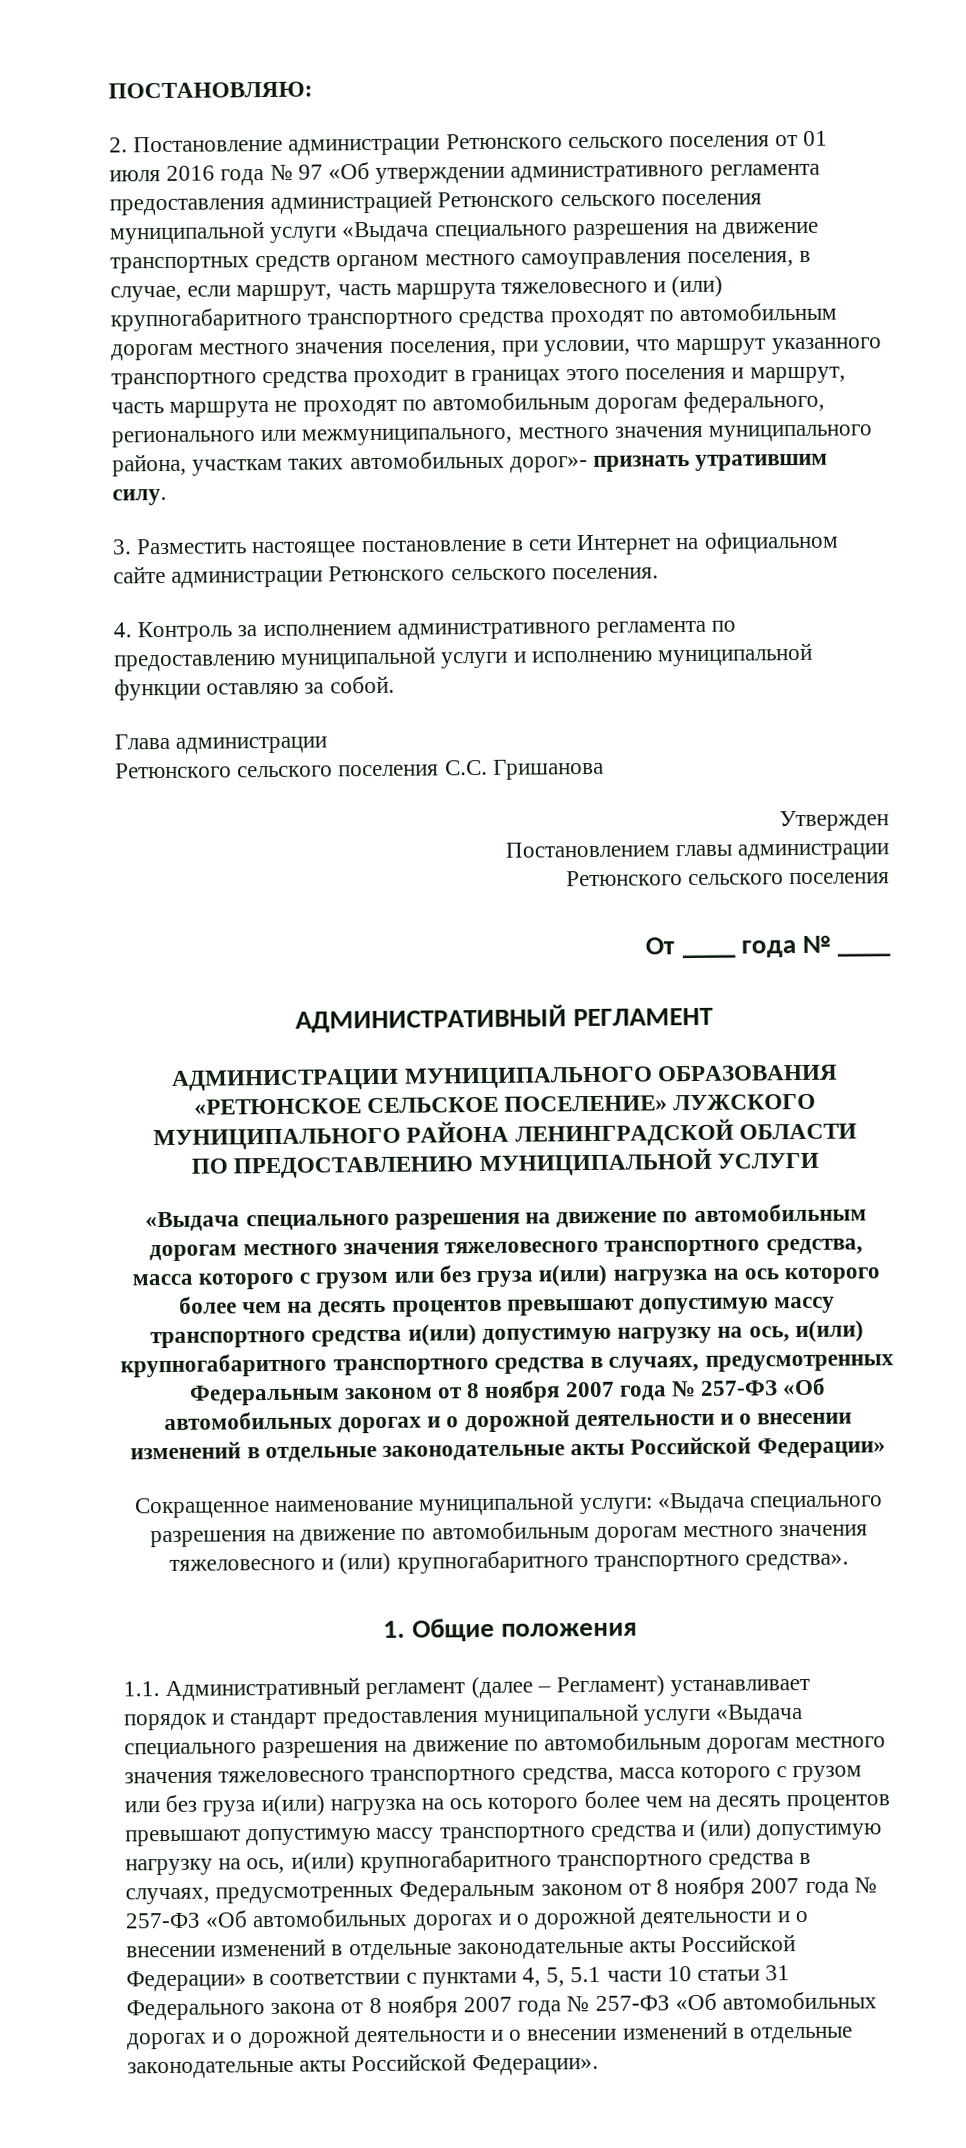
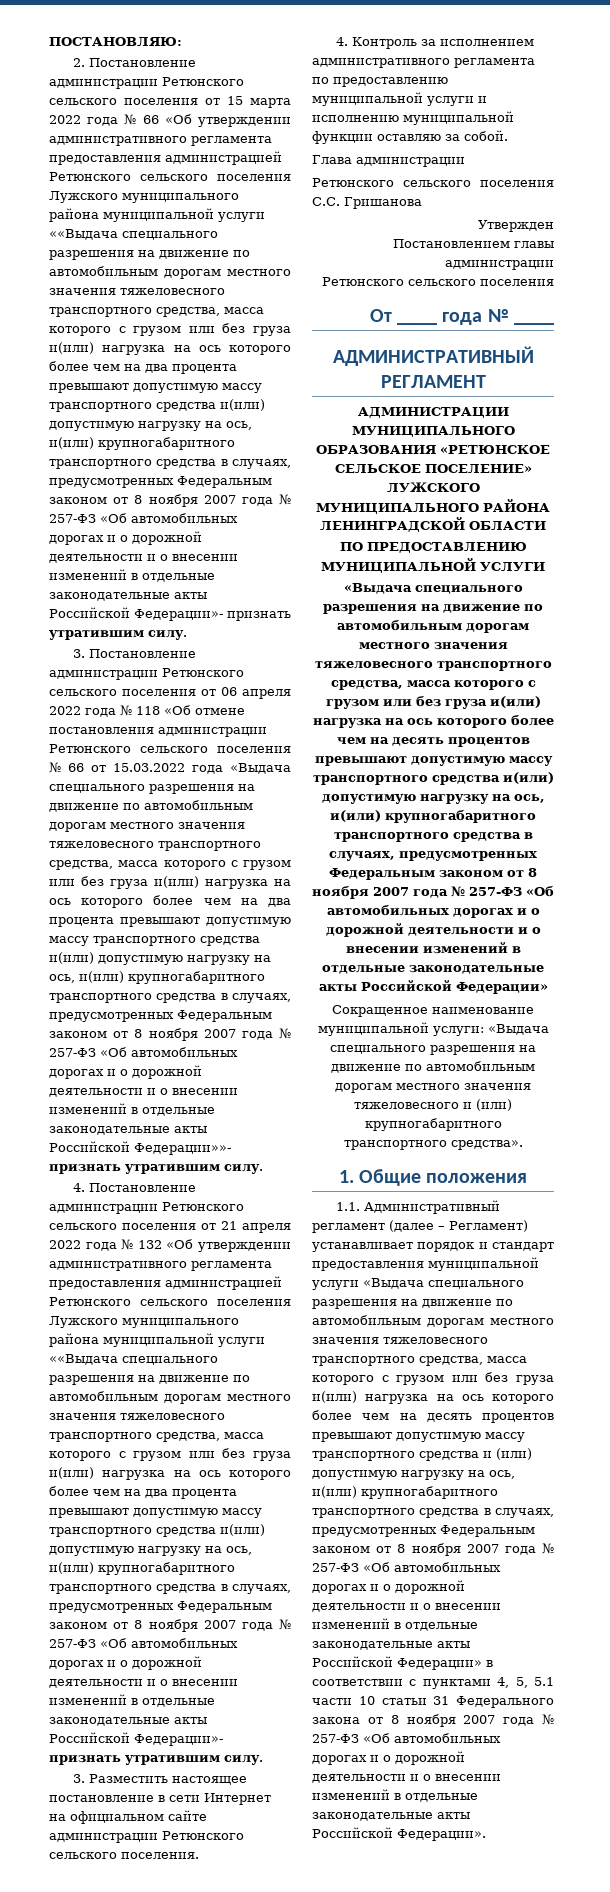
- 2. Постановление администрации Ретюнского сельского поселения от 01 июля 2016 года № 97 «Об утверждении административного регламента предоставления администрацией Ретюнского сельского поселения муниципальной услуги «Выдача специального разрешения на движение транспортных средств органом местного самоуправления поселения, в случае, если маршрут, часть маршрута тяжеловесного и (или) крупногабаритного транспортного средства проходят по автомобильным дорогам местного значения поселения, при условии, что маршрут указанного транспортного средства проходит в границах этого поселения и маршрут, часть маршрута не проходят по автомобильным дорогам федерального, регионального или межмуниципального, местного значения муниципального района, участкам таких автомобильных дорог»- признать утратившим силу.
+ 2. Постановление администрации Ретюнского сельского поселения от 15 марта 2022 года № 66 «Об утверждении административного регламента предоставления администрацией Ретюнского сельского поселения Лужского муниципального района муниципальной услуги ««Выдача специального разрешения на движение по автомобильным дорогам местного значения тяжеловесного транспортного средства, масса которого с грузом или без груза и(или) нагрузка на ось которого более чем на два процента превышают допустимую массу транспортного средства и(или) допустимую нагрузку на ось, и(или) крупногабаритного транспортного средства в случаях, предусмотренных Федеральным законом от 8 ноября 2007 года № 257-ФЗ «Об автомобильных дорогах и о дорожной деятельности и о внесении изменений в отдельные законодательные акты Российской Федерации»- признать утратившим силу.
+ 3. Постановление администрации Ретюнского сельского поселения от 06 апреля 2022 года № 118 «Об отмене постановления администрации Ретюнского сельского поселения № 66 от 15.03.2022 года «Выдача специального разрешения на движение по автомобильным дорогам местного значения тяжеловесного транспортного средства, масса которого с грузом или без груза и(или) нагрузка на ось которого более чем на два процента превышают допустимую массу транспортного средства и(или) допустимую нагрузку на ось, и(или) крупногабаритного транспортного средства в случаях, предусмотренных Федеральным законом от 8 ноября 2007 года № 257-ФЗ «Об автомобильных дорогах и о дорожной деятельности и о внесении изменений в отдельные законодательные акты Российской Федерации»»- признать утратившим силу.
+ 4. Постановление администрации Ретюнского сельского поселения от 21 апреля 2022 года № 132 «Об утверждении административного регламента предоставления администрацией Ретюнского сельского поселения Лужского муниципального района муниципальной услуги ««Выдача специального разрешения на движение по автомобильным дорогам местного значения тяжеловесного транспортного средства, масса которого с грузом или без груза и(или) нагрузка на ось которого более чем на два процента превышают допустимую массу транспортного средства и(или) допустимую нагрузку на ось, и(или) крупногабаритного транспортного средства в случаях, предусмотренных Федеральным законом от 8 ноября 2007 года № 257-ФЗ «Об автомобильных дорогах и о дорожной деятельности и о внесении изменений в отдельные законодательные акты Российской Федерации»- признать утратившим силу.

